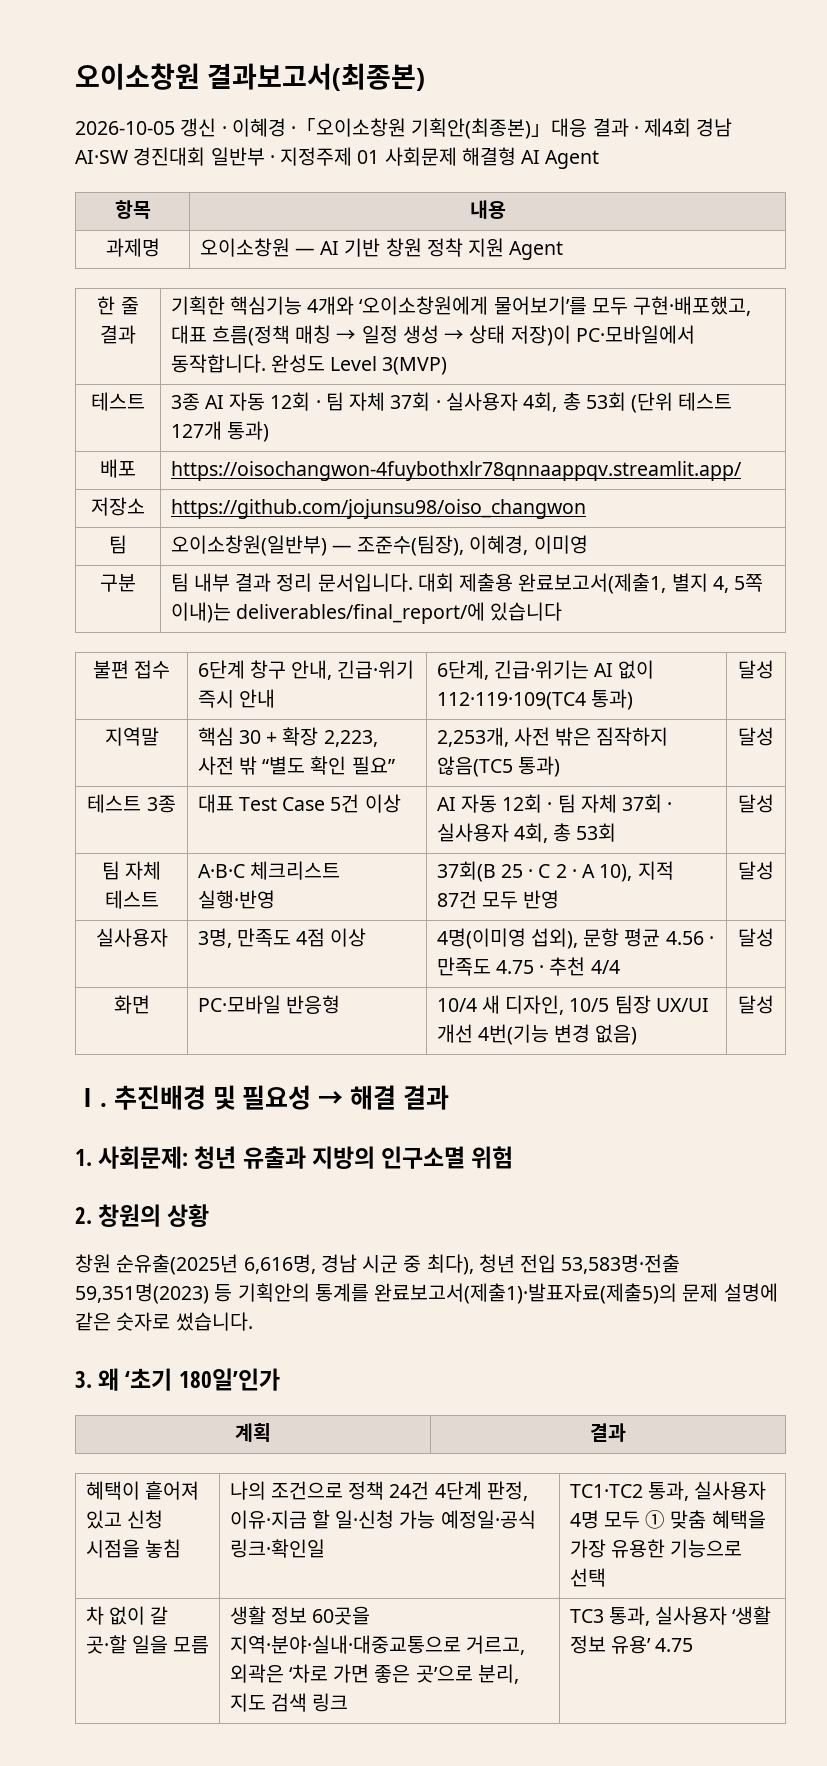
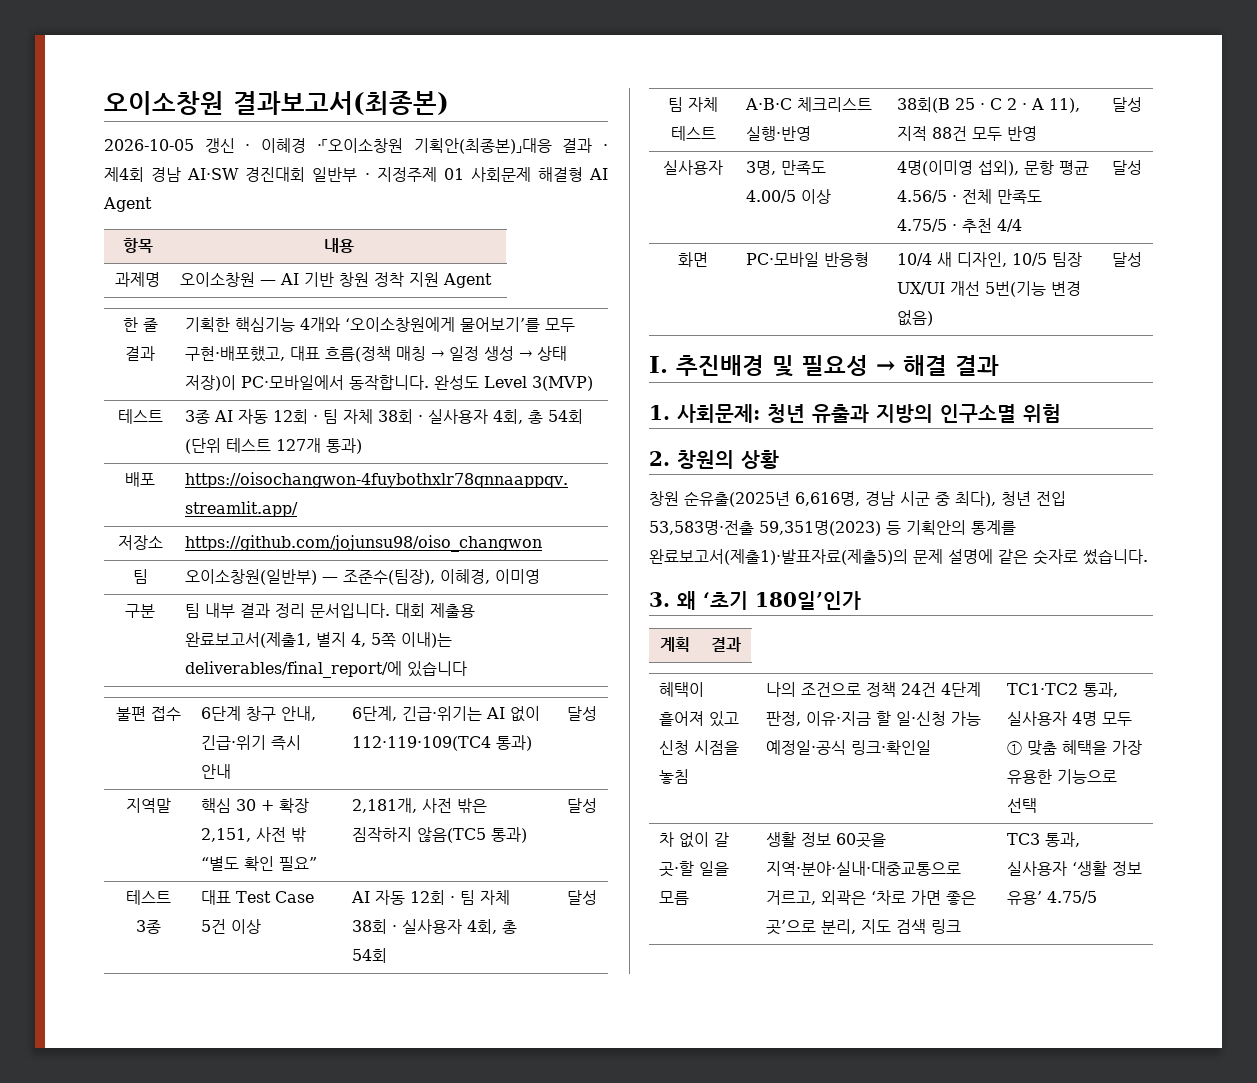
- 테스트 | 3종 AI 자동 12회 · 팀 자체 37회 · 실사용자 4회, 총 53회 (단위 테스트 127개 통과)
+ 테스트 | 3종 AI 자동 12회 · 팀 자체 38회 · 실사용자 4회, 총 54회 (단위 테스트 127개 통과)
- 지역말 | 핵심 30 + 확장 2,223, 사전 밖 “별도 확인 필요” | 2,253개, 사전 밖은 짐작하지 않음(TC5 통과) | 달성
+ 지역말 | 핵심 30 + 확장 2,151, 사전 밖 “별도 확인 필요” | 2,181개, 사전 밖은 짐작하지 않음(TC5 통과) | 달성
- 테스트 3종 | 대표 Test Case 5건 이상 | AI 자동 12회 · 팀 자체 37회 · 실사용자 4회, 총 53회 | 달성
+ 테스트 3종 | 대표 Test Case 5건 이상 | AI 자동 12회 · 팀 자체 38회 · 실사용자 4회, 총 54회 | 달성
- 팀 자체 테스트 | A·B·C 체크리스트 실행·반영 | 37회(B 25 · C 2 · A 10), 지적 87건 모두 반영 | 달성
+ 팀 자체 테스트 | A·B·C 체크리스트 실행·반영 | 38회(B 25 · C 2 · A 11), 지적 88건 모두 반영 | 달성
- 실사용자 | 3명, 만족도 4점 이상 | 4명(이미영 섭외), 문항 평균 4.56 · 만족도 4.75 · 추천 4/4 | 달성
+ 실사용자 | 3명, 만족도 4.00/5 이상 | 4명(이미영 섭외), 문항 평균 4.56/5 · 전체 만족도 4.75/5 · 추천 4/4 | 달성
- 화면 | PC·모바일 반응형 | 10/4 새 디자인, 10/5 팀장 UX/UI 개선 4번(기능 변경 없음) | 달성
+ 화면 | PC·모바일 반응형 | 10/4 새 디자인, 10/5 팀장 UX/UI 개선 5번(기능 변경 없음) | 달성
- 차 없이 갈 곳·할 일을 모름 | 생활 정보 60곳을 지역·분야·실내·대중교통으로 거르고, 외곽은 ‘차로 가면 좋은 곳’으로 분리, 지도 검색 링크 | TC3 통과, 실사용자 ‘생활 정보 유용’ 4.75
+ 차 없이 갈 곳·할 일을 모름 | 생활 정보 60곳을 지역·분야·실내·대중교통으로 거르고, 외곽은 ‘차로 가면 좋은 곳’으로 분리, 지도 검색 링크 | TC3 통과, 실사용자 ‘생활 정보 유용’ 4.75/5

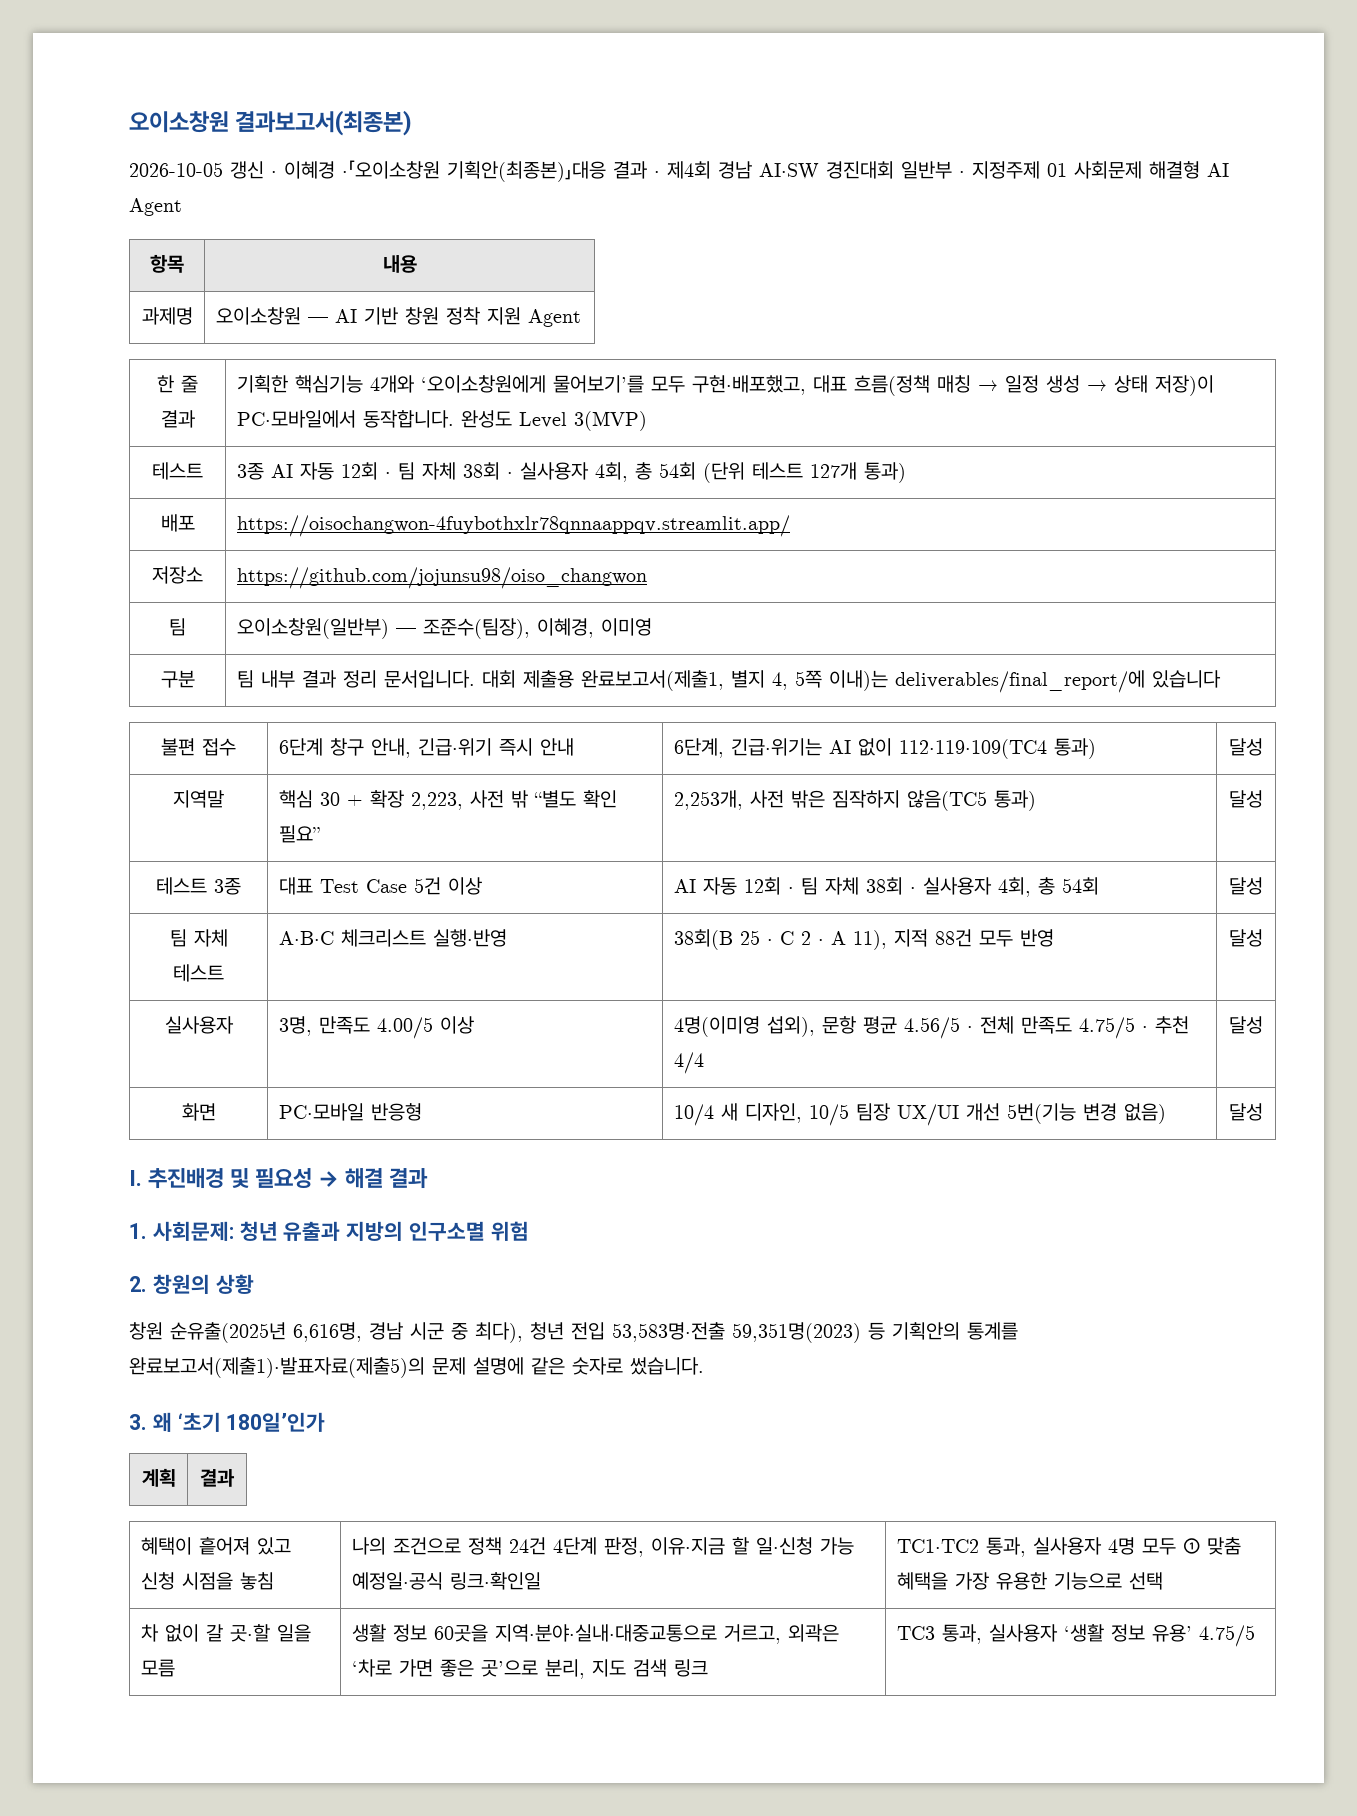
- 지역말 | 핵심 30 + 확장 2,151, 사전 밖 “별도 확인 필요” | 2,181개, 사전 밖은 짐작하지 않음(TC5 통과) | 달성
+ 지역말 | 핵심 30 + 확장 2,223, 사전 밖 “별도 확인 필요” | 2,253개, 사전 밖은 짐작하지 않음(TC5 통과) | 달성

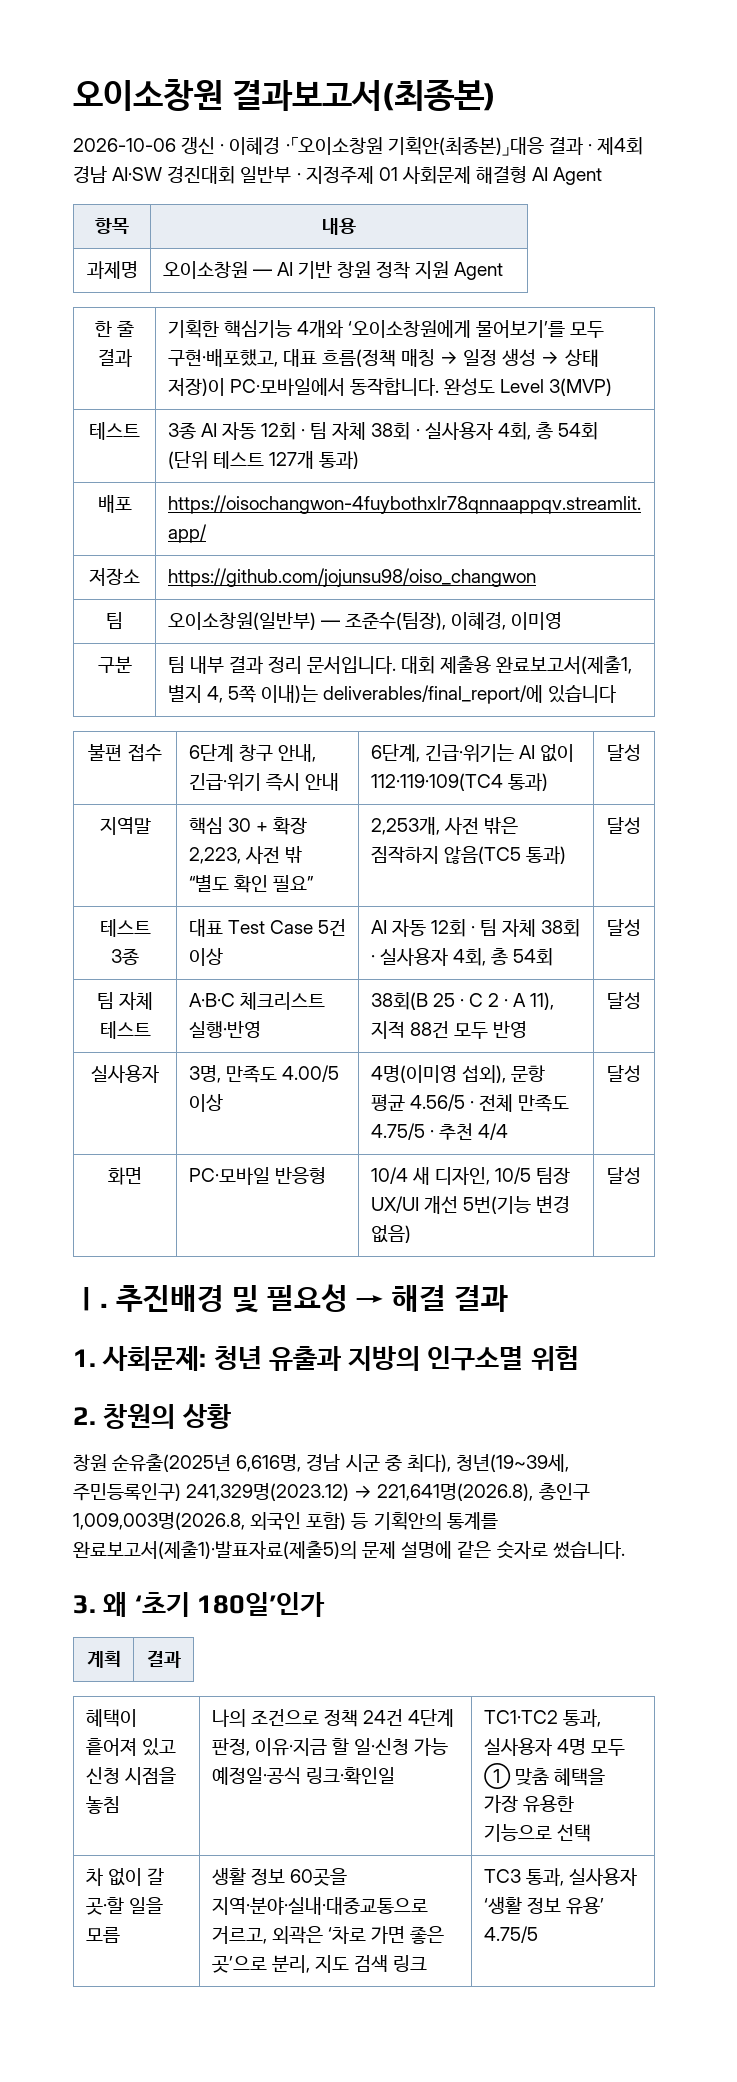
- 2026-10-05 갱신 · 이혜경 ·「오이소창원 기획안(최종본)」대응 결과 · 제4회 경남 AI·SW 경진대회 일반부 · 지정주제 01 사회문제 해결형 AI Agent
+ 2026-10-06 갱신 · 이혜경 ·「오이소창원 기획안(최종본)」대응 결과 · 제4회 경남 AI·SW 경진대회 일반부 · 지정주제 01 사회문제 해결형 AI Agent
- 창원 순유출(2025년 6,616명, 경남 시군 중 최다), 청년 전입 53,583명·전출 59,351명(2023) 등 기획안의 통계를 완료보고서(제출1)·발표자료(제출5)의 문제 설명에 같은 숫자로 썼습니다.
+ 창원 순유출(2025년 6,616명, 경남 시군 중 최다), 청년(19~39세, 주민등록인구) 241,329명(2023.12) → 221,641명(2026.8), 총인구 1,009,003명(2026.8, 외국인 포함) 등 기획안의 통계를 완료보고서(제출1)·발표자료(제출5)의 문제 설명에 같은 숫자로 썼습니다.

